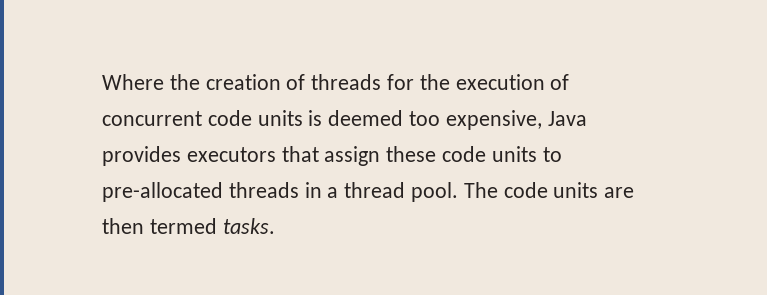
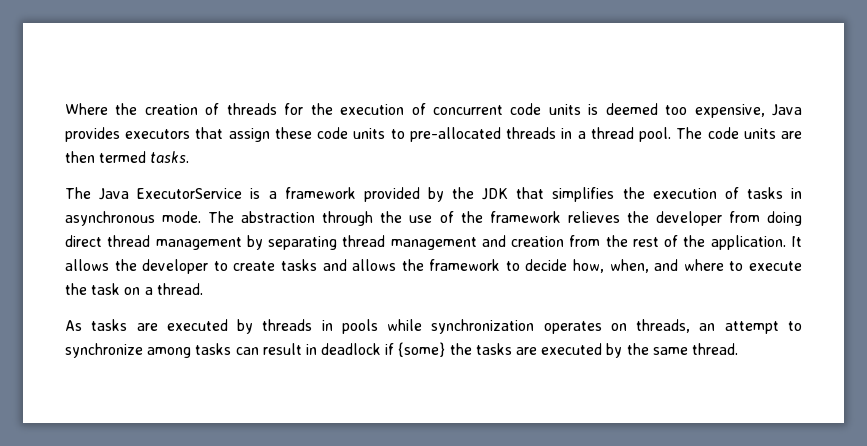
+ The Java ExecutorService is a framework provided by the JDK that simplifies the execution of tasks in asynchronous mode. The abstraction through the use of the framework relieves the developer from doing direct thread management by separating thread management and creation from the rest of the application. It allows the developer to create tasks and allows the framework to decide how, when, and where to execute the task on a thread.
+ As tasks are executed by threads in pools while synchronization operates on threads, an attempt to synchronize among tasks can result in deadlock if {some} the tasks are executed by the same thread.

